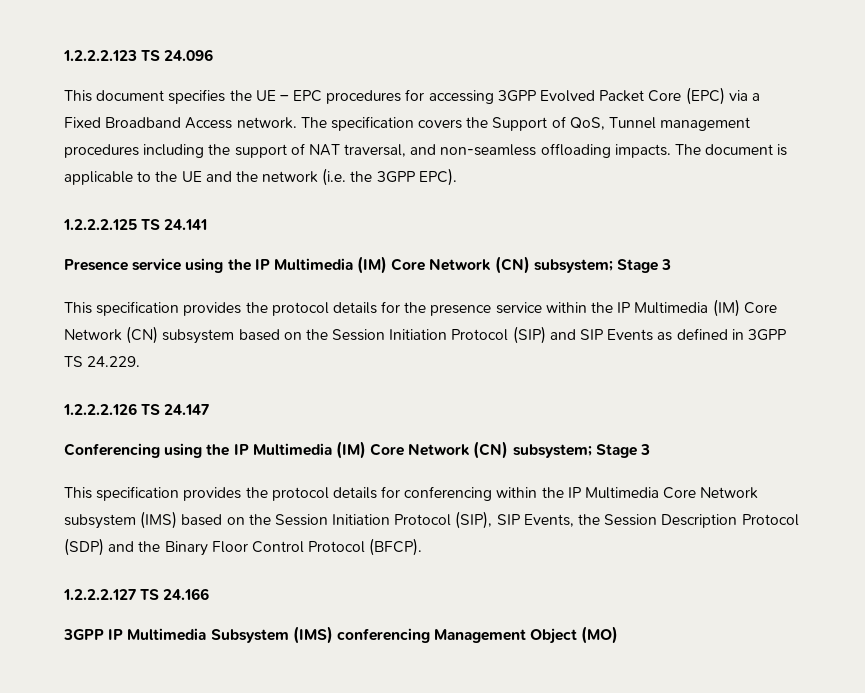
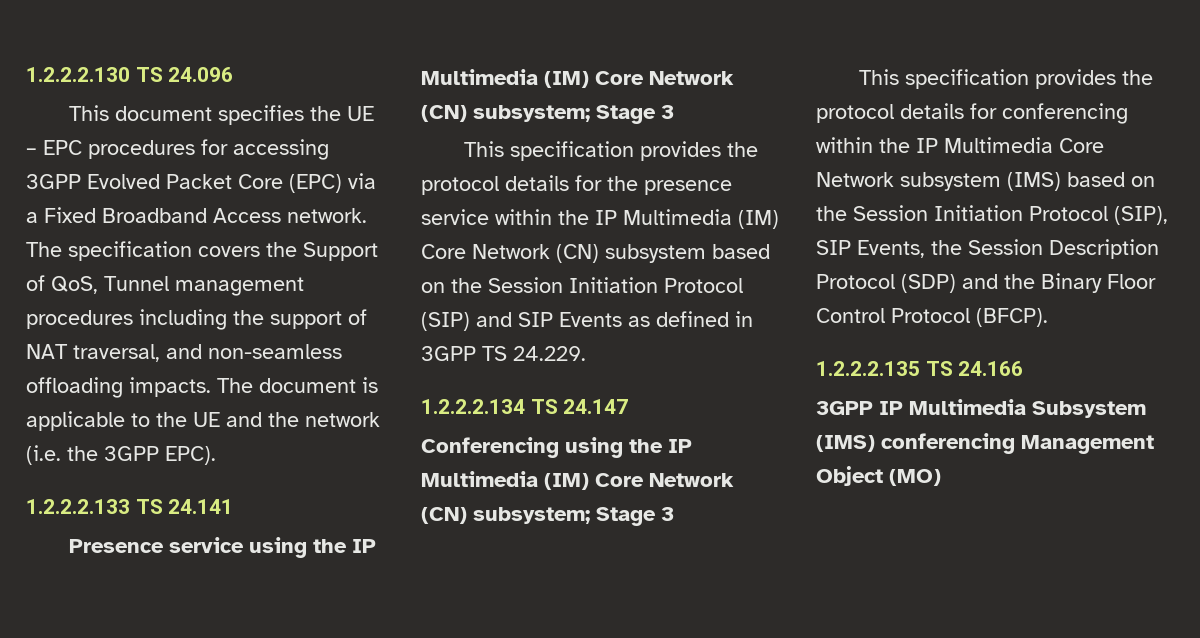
- 1.2.2.2.123 TS 24.096
+ 1.2.2.2.130 TS 24.096
- 1.2.2.2.125 TS 24.141
+ 1.2.2.2.133 TS 24.141
- 1.2.2.2.126 TS 24.147
+ 1.2.2.2.134 TS 24.147
- 1.2.2.2.127 TS 24.166
+ 1.2.2.2.135 TS 24.166

